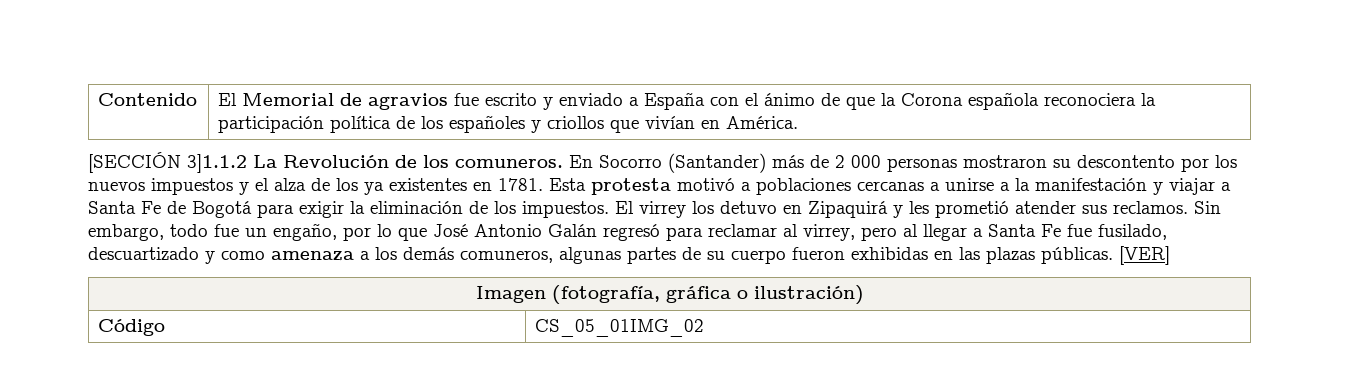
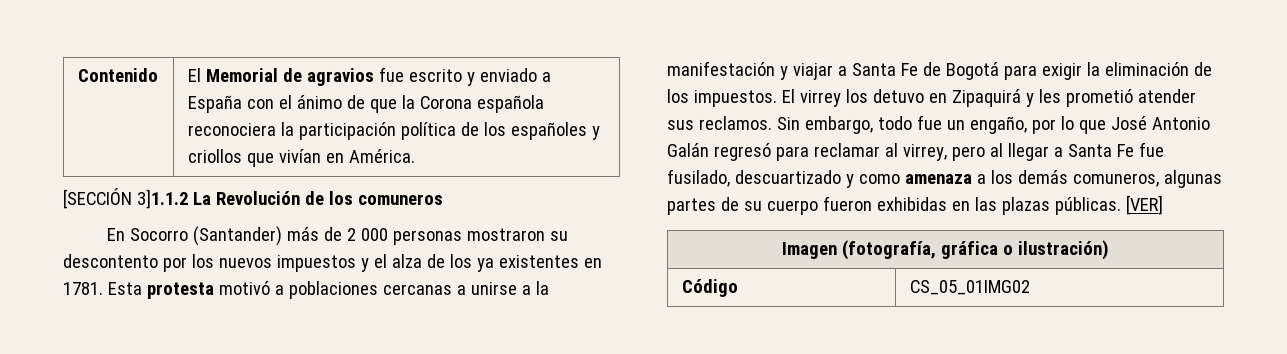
- [SECCIÓN 3]1.1.2 La Revolución de los comuneros. En Socorro (Santander) más de 2 000 personas mostraron su descontento por los nuevos impuestos y el alza de los ya existentes en 1781.
+ [SECCIÓN 3]1.1.2 La Revolución de los comuneros
+ En Socorro (Santander) más de 2 000 personas mostraron su descontento por los nuevos impuestos y el alza de los ya existentes en 1781.
- Código | CS_05_01IMG_02
+ Código | CS_05_01IMG02

